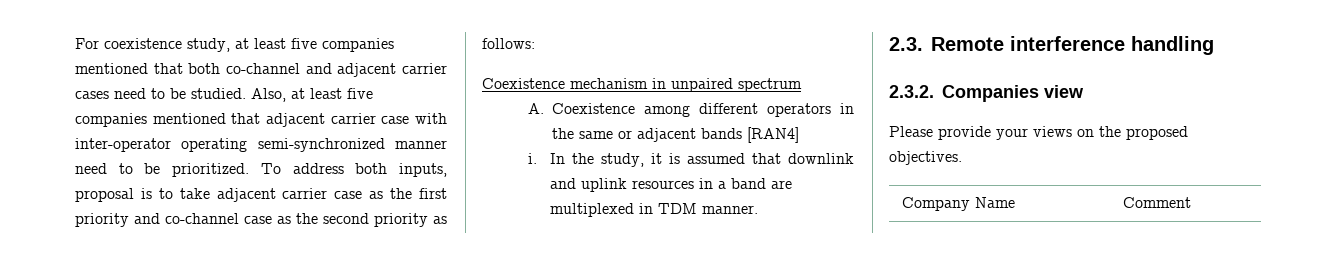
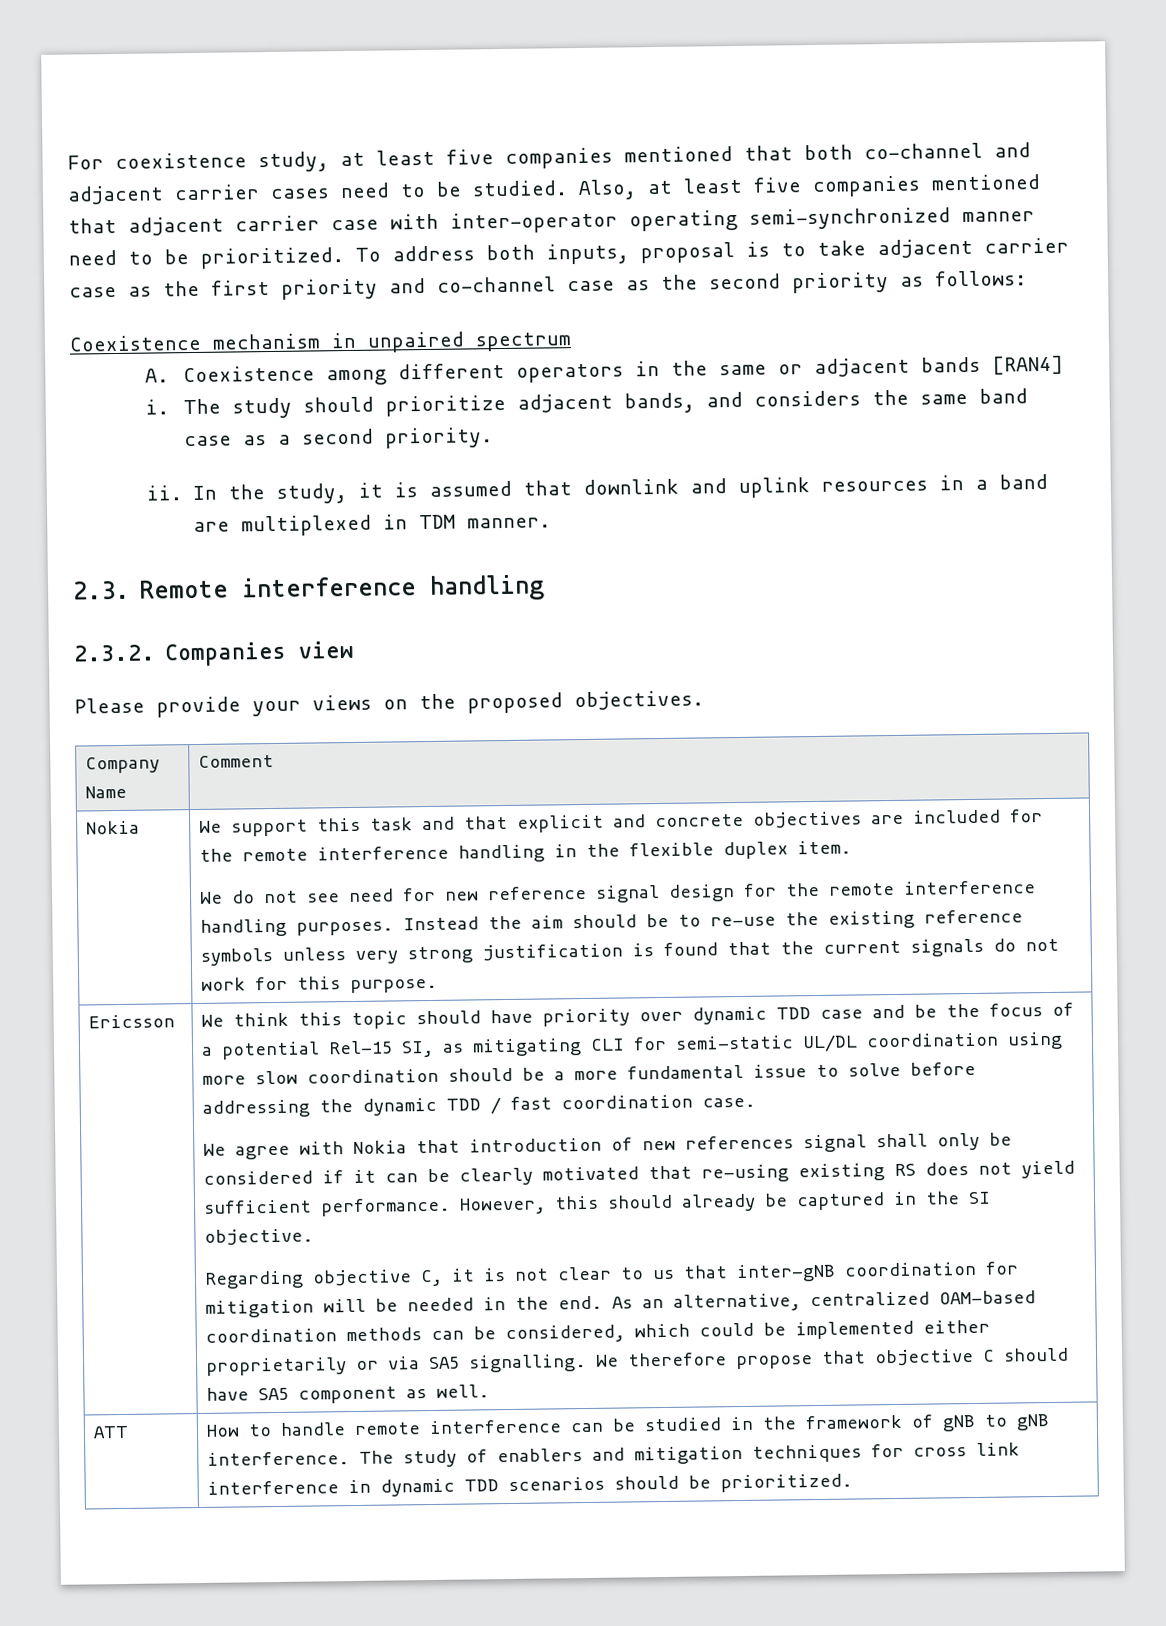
+ The study should prioritize adjacent bands, and considers the same band case as a second priority.
+ ii.
+ Nokia | We support this task and that explicit and concrete objectives are included for the remote interference handling in the flexible duplex item.
+ We do not see need for new reference signal design for the remote interference handling purposes. Instead the aim should be to re-use the existing reference symbols unless very strong justification is found that the current signals do not work for this purpose.
+ Ericsson | We think this topic should have priority over dynamic TDD case and be the focus of a potential Rel-15 SI, as mitigating CLI for semi-static UL/DL coordination using more slow coordination should be a more fundamental issue to solve before addressing the dynamic TDD / fast coordination case.
+ We agree with Nokia that introduction of new references signal shall only be considered if it can be clearly motivated that re-using existing RS does not yield sufficient performance. However, this should already be captured in the SI objective.
+ Regarding objective C, it is not clear to us that inter-gNB coordination for mitigation will be needed in the end. As an alternative, centralized OAM-based coordination methods can be considered, which could be implemented either proprietarily or via SA5 signalling. We therefore propose that objective C should have SA5 component as well.
+ ATT | How to handle remote interference can be studied in the framework of gNB to gNB interference. The study of enablers and mitigation techniques for cross link interference in dynamic TDD scenarios should be prioritized.

